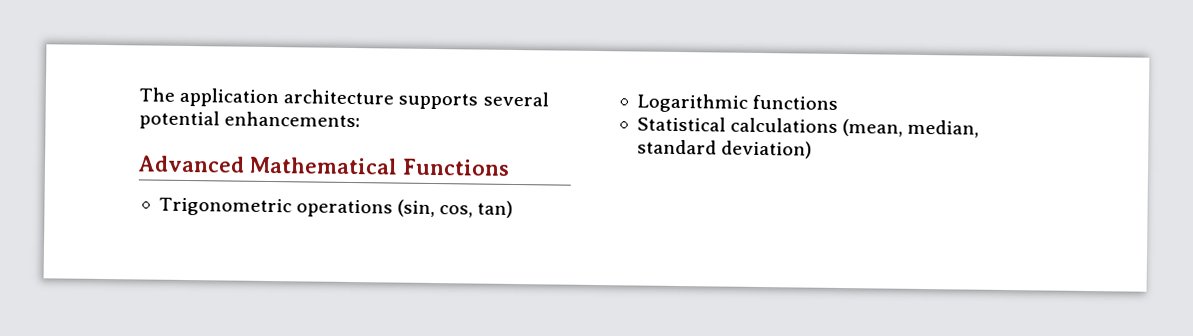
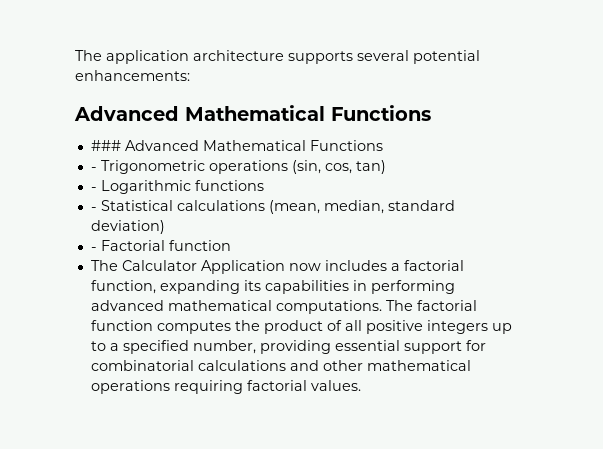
- Trigonometric operations (sin, cos, tan)
+ ### Advanced Mathematical Functions
+ - Trigonometric operations (sin, cos, tan)
- Logarithmic functions
+ - Logarithmic functions
- Statistical calculations (mean, median, standard deviation)
+ - Statistical calculations (mean, median, standard deviation)
+ - Factorial function
+ The Calculator Application now includes a factorial function, expanding its capabilities in performing advanced mathematical computations. The factorial function computes the product of all positive integers up to a specified number, providing essential support for combinatorial calculations and other mathematical operations requiring factorial values.

